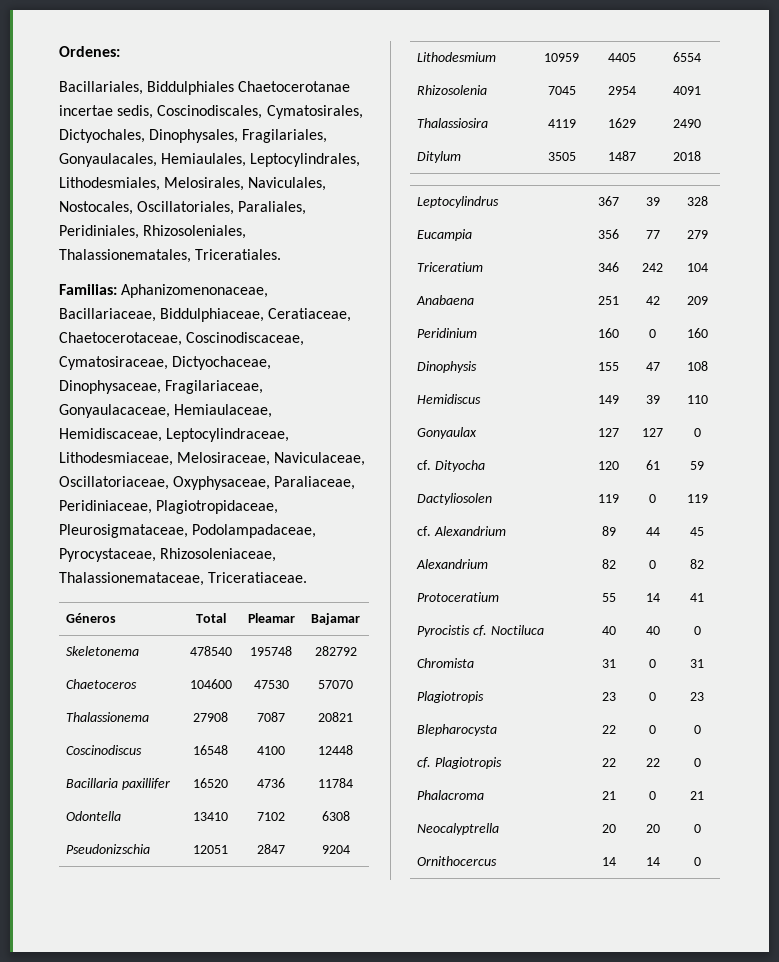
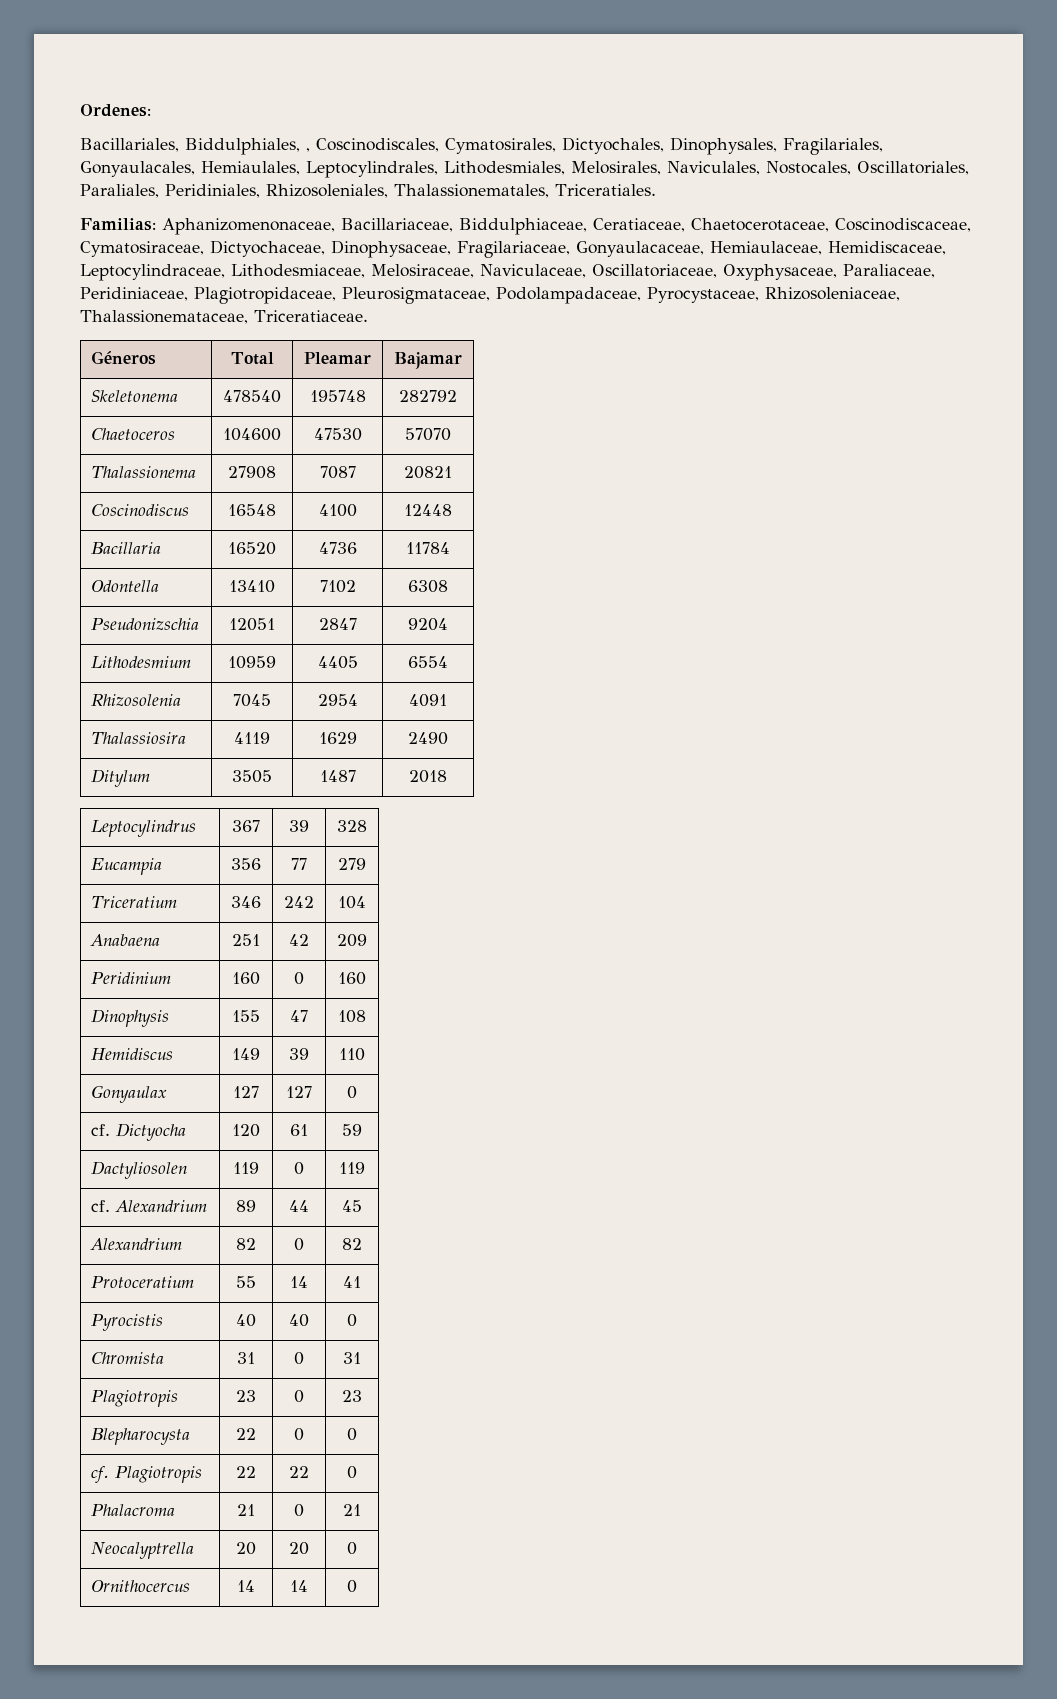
- Bacillariales, Biddulphiales Chaetocerotanae incertae sedis, Coscinodiscales, Cymatosirales, Dictyochales, Dinophysales, Fragilariales, Gonyaulacales, Hemiaulales, Leptocylindrales, Lithodesmiales, Melosirales, Naviculales, Nostocales, Oscillatoriales, Paraliales, Peridiniales, Rhizosoleniales, Thalassionematales, Triceratiales.
+ Bacillariales, Biddulphiales, , Coscinodiscales, Cymatosirales, Dictyochales, Dinophysales, Fragilariales, Gonyaulacales, Hemiaulales, Leptocylindrales, Lithodesmiales, Melosirales, Naviculales, Nostocales, Oscillatoriales, Paraliales, Peridiniales, Rhizosoleniales, Thalassionematales, Triceratiales.
- Bacillaria paxillifer | 16520 | 4736 | 11784
+ Bacillaria | 16520 | 4736 | 11784
- cf. Dityocha | 120 | 61 | 59
+ cf. Dictyocha | 120 | 61 | 59
- Pyrocistis cf. Noctiluca | 40 | 40 | 0
+ Pyrocistis | 40 | 40 | 0

